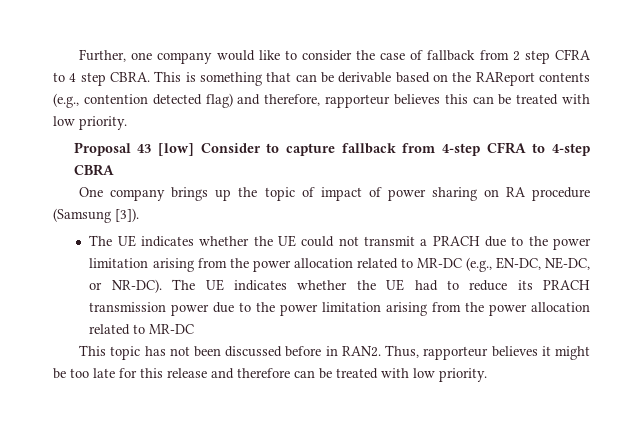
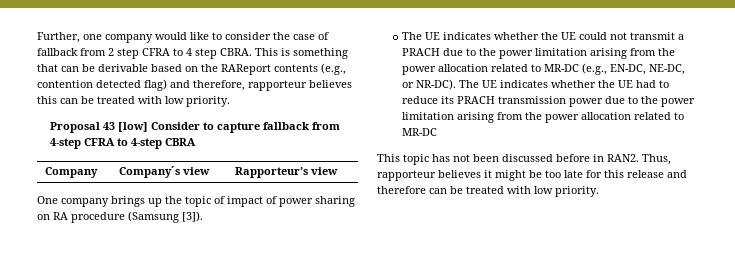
+ Company | Company´s view | Rapporteur’s view

